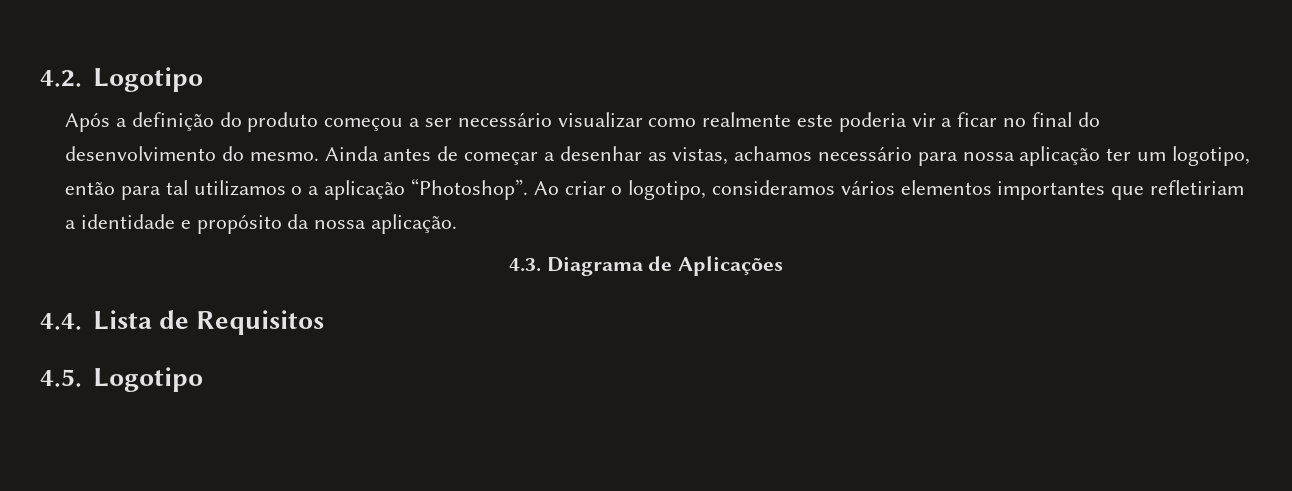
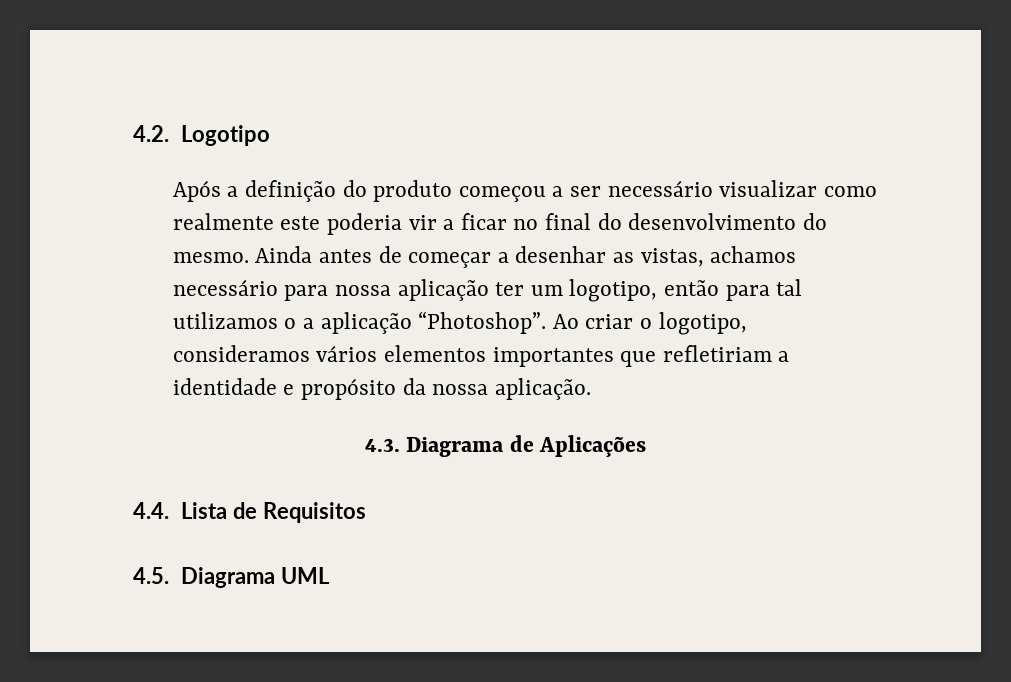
- 4.5. Logotipo
+ 4.5. Diagrama UML

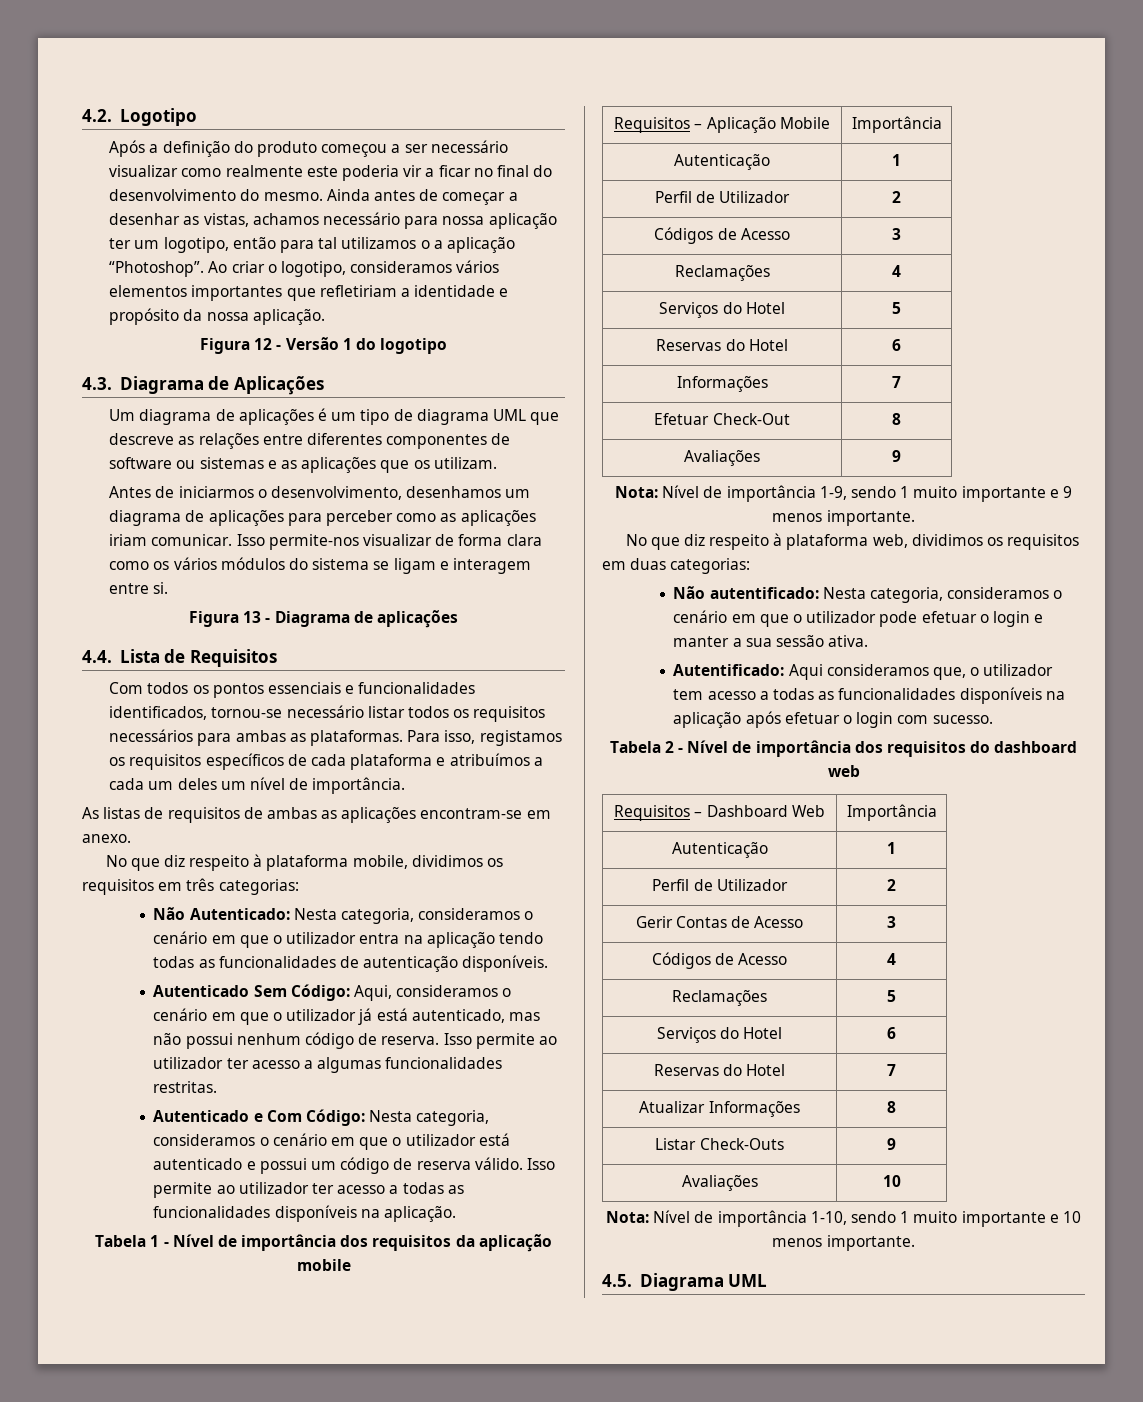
+ Figura 12 - Versão 1 do logotipo
  4.3. Diagrama de Aplicações
+ Um diagrama de aplicações é um tipo de diagrama UML que descreve as relações entre diferentes componentes de software ou sistemas e as aplicações que os utilizam.
+ Antes de iniciarmos o desenvolvimento, desenhamos um diagrama de aplicações para perceber como as aplicações iriam comunicar. Isso permite-nos visualizar de forma clara como os vários módulos do sistema se ligam e interagem entre si.
+ Figura 13 - Diagrama de aplicações
  4.4. Lista de Requisitos
+ Com todos os pontos essenciais e funcionalidades identificados, tornou-se necessário listar todos os requisitos necessários para ambas as plataformas. Para isso, registamos os requisitos específicos de cada plataforma e atribuímos a cada um deles um nível de importância.
+ As listas de requisitos de ambas as aplicações encontram-se em anexo.
+ No que diz respeito à plataforma mobile, dividimos os requisitos em três categorias:
+ Não Autenticado: Nesta categoria, consideramos o cenário em que o utilizador entra na aplicação tendo todas as funcionalidades de autenticação disponíveis.
+ Autenticado Sem Código: Aqui, consideramos o cenário em que o utilizador já está autenticado, mas não possui nenhum código de reserva. Isso permite ao utilizador ter acesso a algumas funcionalidades restritas.
+ Autenticado e Com Código: Nesta categoria, consideramos o cenário em que o utilizador está autenticado e possui um código de reserva válido. Isso permite ao utilizador ter acesso a todas as funcionalidades disponíveis na aplicação.
+ Tabela 1 - Nível de importância dos requisitos da aplicação mobile
+ Requisitos – Aplicação Mobile | Importância
+ Autenticação | 1
+ Perfil de Utilizador | 2
+ Códigos de Acesso | 3
+ Reclamações | 4
+ Serviços do Hotel | 5
+ Reservas do Hotel | 6
+ Informações | 7
+ Efetuar Check-Out | 8
+ Avaliações | 9
+ Nota: Nível de importância 1-9, sendo 1 muito importante e 9 menos importante.
+ No que diz respeito à plataforma web, dividimos os requisitos em duas categorias:
+ Não autentificado: Nesta categoria, consideramos o cenário em que o utilizador pode efetuar o login e manter a sua sessão ativa.
+ Autentificado: Aqui consideramos que, o utilizador tem acesso a todas as funcionalidades disponíveis na aplicação após efetuar o login com sucesso.
+ Tabela 2 - Nível de importância dos requisitos do dashboard web
+ Requisitos – Dashboard Web | Importância
+ Autenticação | 1
+ Perfil de Utilizador | 2
+ Gerir Contas de Acesso | 3
+ Códigos de Acesso | 4
+ Reclamações | 5
+ Serviços do Hotel | 6
+ Reservas do Hotel | 7
+ Atualizar Informações | 8
+ Listar Check-Outs | 9
+ Avaliações | 10
+ Nota: Nível de importância 1-10, sendo 1 muito importante e 10 menos importante.

